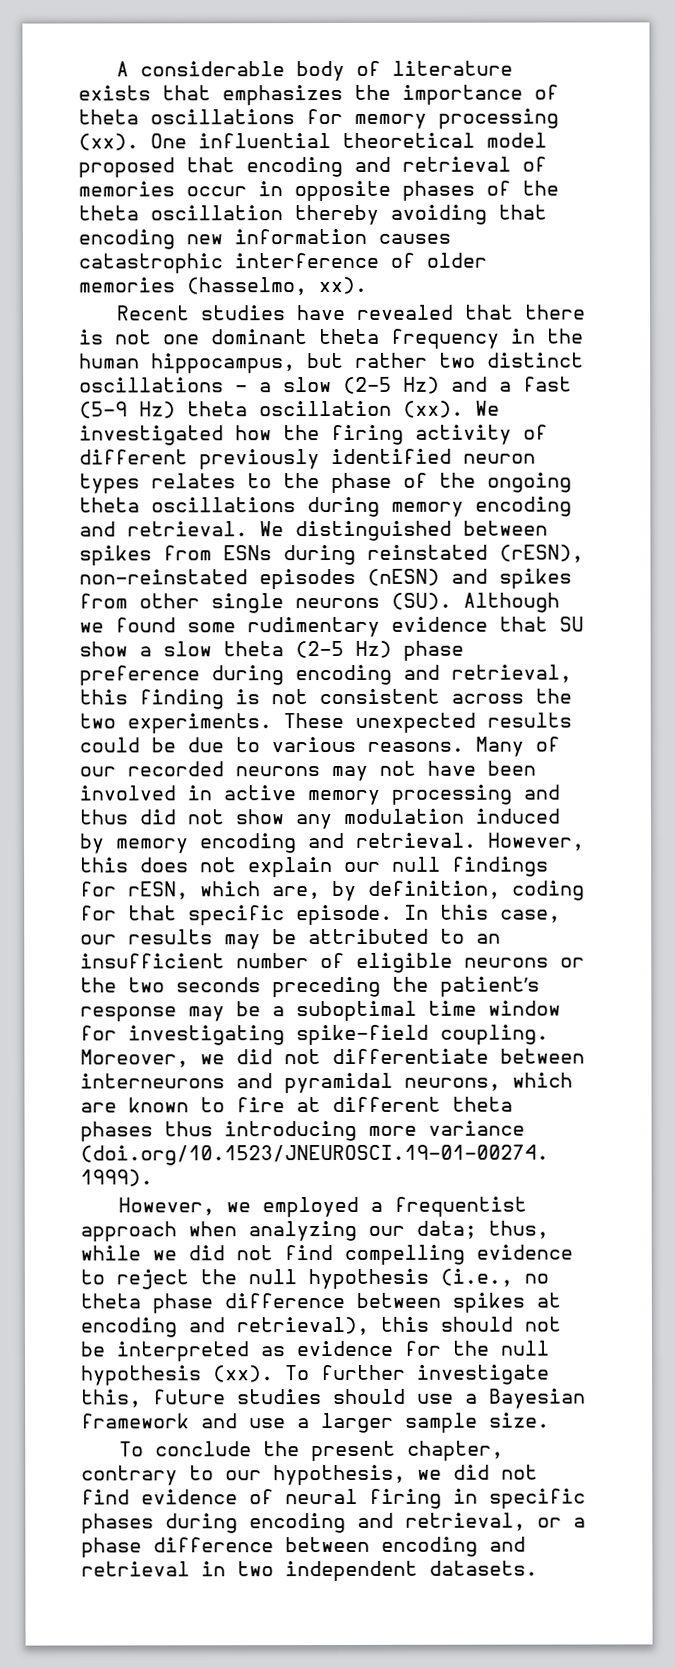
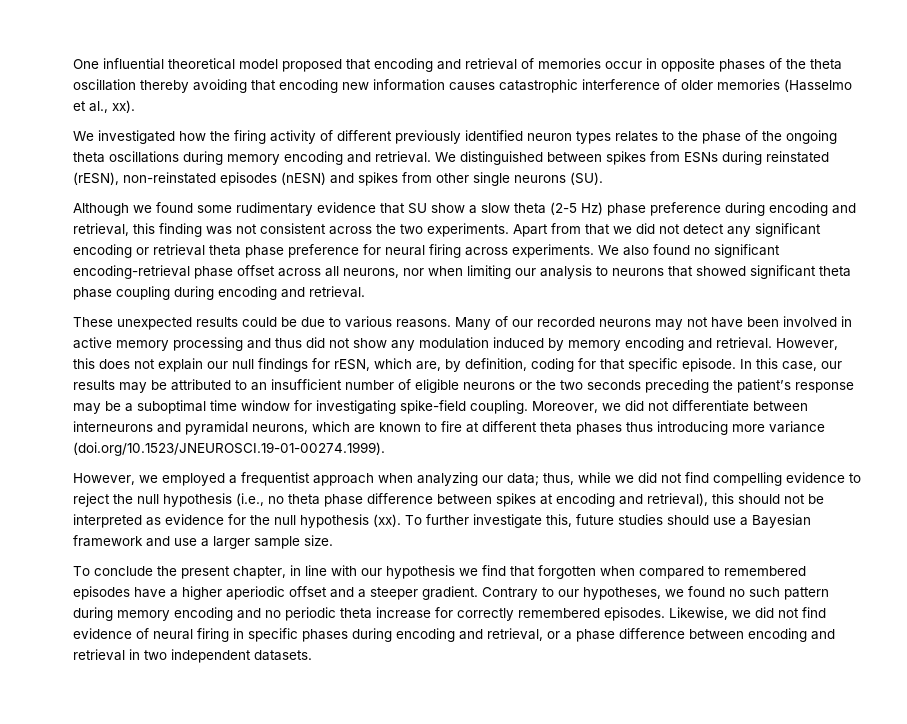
- A considerable body of literature exists that emphasizes the importance of theta oscillations for memory processing (xx). One influential theoretical model proposed that encoding and retrieval of memories occur in opposite phases of the theta oscillation thereby avoiding that encoding new information causes catastrophic interference of older memories (hasselmo, xx).
- Recent studies have revealed that there is not one dominant theta frequency in the human hippocampus, but rather two distinct oscillations - a slow (2-5 Hz) and a fast (5-9 Hz) theta oscillation (xx). We investigated how the firing activity of different previously identified neuron types relates to the phase of the ongoing theta oscillations during memory encoding and retrieval.
+ One influential theoretical model proposed that encoding and retrieval of memories occur in opposite phases of the theta oscillation thereby avoiding that encoding new information causes catastrophic interference of older memories (Hasselmo et al., xx).
+ We investigated how the firing activity of different previously identified neuron types relates to the phase of the ongoing theta oscillations during memory encoding and retrieval.
- We distinguished between spikes from ESNs during reinstated (rESN), non-reinstated episodes (nESN) and spikes from other single neurons (SU). Although we found some rudimentary evidence that SU show a slow theta (2-5 Hz) phase preference during encoding and retrieval, this finding is not consistent across the two experiments. These unexpected results could be due to various reasons.
+ We distinguished between spikes from ESNs during reinstated (rESN), non-reinstated episodes (nESN) and spikes from other single neurons (SU).
+ Although we found some rudimentary evidence that SU show a slow theta (2-5 Hz) phase preference during encoding and retrieval, this finding was not consistent across the two experiments. Apart from that we did not detect any significant encoding or retrieval theta phase preference for neural firing across experiments. We also found no significant encoding-retrieval phase offset across all neurons, nor when limiting our analysis to neurons that showed significant theta phase coupling during encoding and retrieval.
+ These unexpected results could be due to various reasons.
- To conclude the present chapter, contrary to our hypothesis, we did not find evidence of neural firing in specific phases during encoding and retrieval, or a phase difference between encoding and retrieval in two independent datasets.
+ To conclude the present chapter, in line with our hypothesis we find that forgotten when compared to remembered episodes have a higher aperiodic offset and a steeper gradient. Contrary to our hypotheses, we found no such pattern during memory encoding and no periodic theta increase for correctly remembered episodes. Likewise, we did not find evidence of neural firing in specific phases during encoding and retrieval, or a phase difference between encoding and retrieval in two independent datasets.

